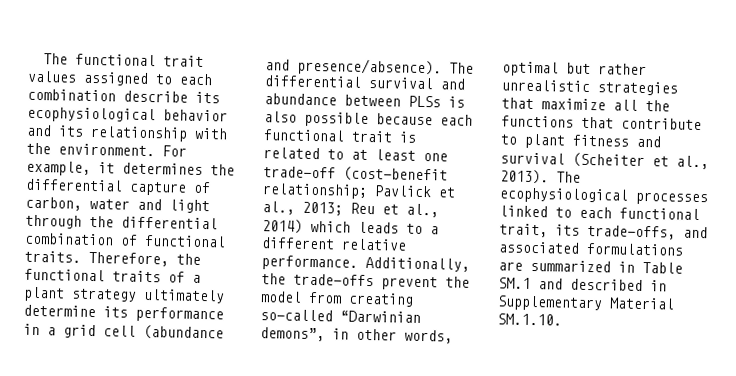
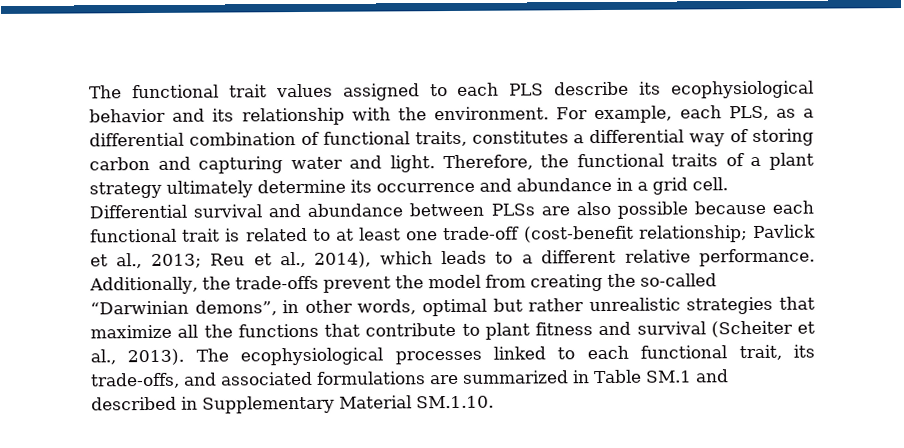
- The functional trait values assigned to each combination describe its ecophysiological behavior and its relationship with the environment.
+ The functional trait values assigned to each PLS describe its ecophysiological behavior and its relationship with the environment.
- For example, it determines the differential capture of carbon, water and light through the differential combination of functional traits.
+ For example, each PLS, as a differential combination of functional traits, constitutes a differential way of storing carbon and capturing water and light.
- Therefore, the functional traits of a plant strategy ultimately determine its performance in a grid cell (abundance and presence/absence). The differential survival and abundance between PLSs is also possible because each functional trait is related to at least one trade-off (cost-benefit relationship; Pavlick et al., 2013; Reu et al., 2014) which leads to a different relative performance.
+ Therefore, the functional traits of a plant strategy ultimately determine its occurrence and abundance in a grid cell. Differential survival and abundance between PLSs are also possible because each functional trait is related to at least one trade-off (cost-benefit relationship; Pavlick et al., 2013; Reu et al., 2014), which leads to a different relative performance.
- Additionally, the trade-offs prevent the model from creating so-called “Darwinian demons”, in other words, optimal but rather unrealistic strategies that maximize all the functions that contribute to plant fitness and survival (Scheiter et al., 2013).
+ Additionally, the trade-offs prevent the model from creating the so-called “Darwinian demons”, in other words, optimal but rather unrealistic strategies that maximize all the functions that contribute to plant fitness and survival (Scheiter et al., 2013).

